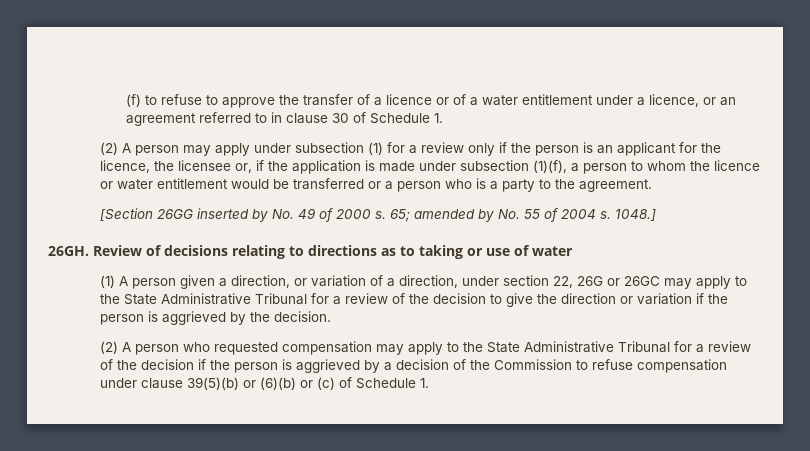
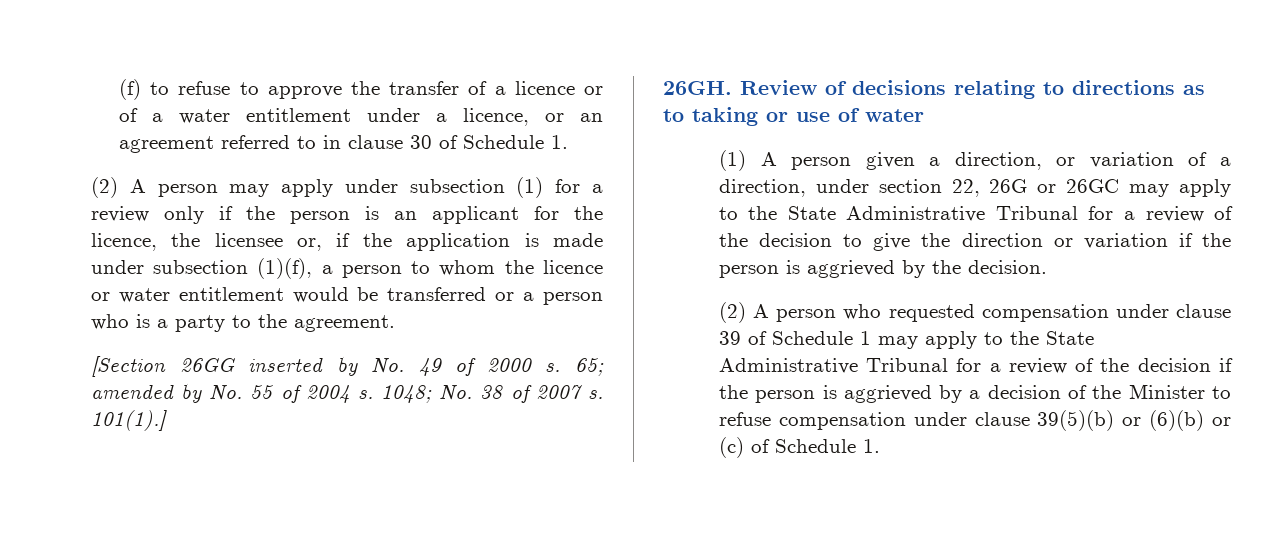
- 1048.]
+ 1048; No. 38 of 2007 s. 101(1).]
- (2) A person who requested compensation may apply to the State Administrative Tribunal for a review of the decision if the person is aggrieved by a decision of the Commission to refuse compensation under clause 39(5)(b) or (6)(b) or (c) of Schedule 1.
+ (2) A person who requested compensation under clause 39 of Schedule 1 may apply to the State Administrative Tribunal for a review of the decision if the person is aggrieved by a decision of the Minister to refuse compensation under clause 39(5)(b) or (6)(b) or (c) of Schedule 1.

